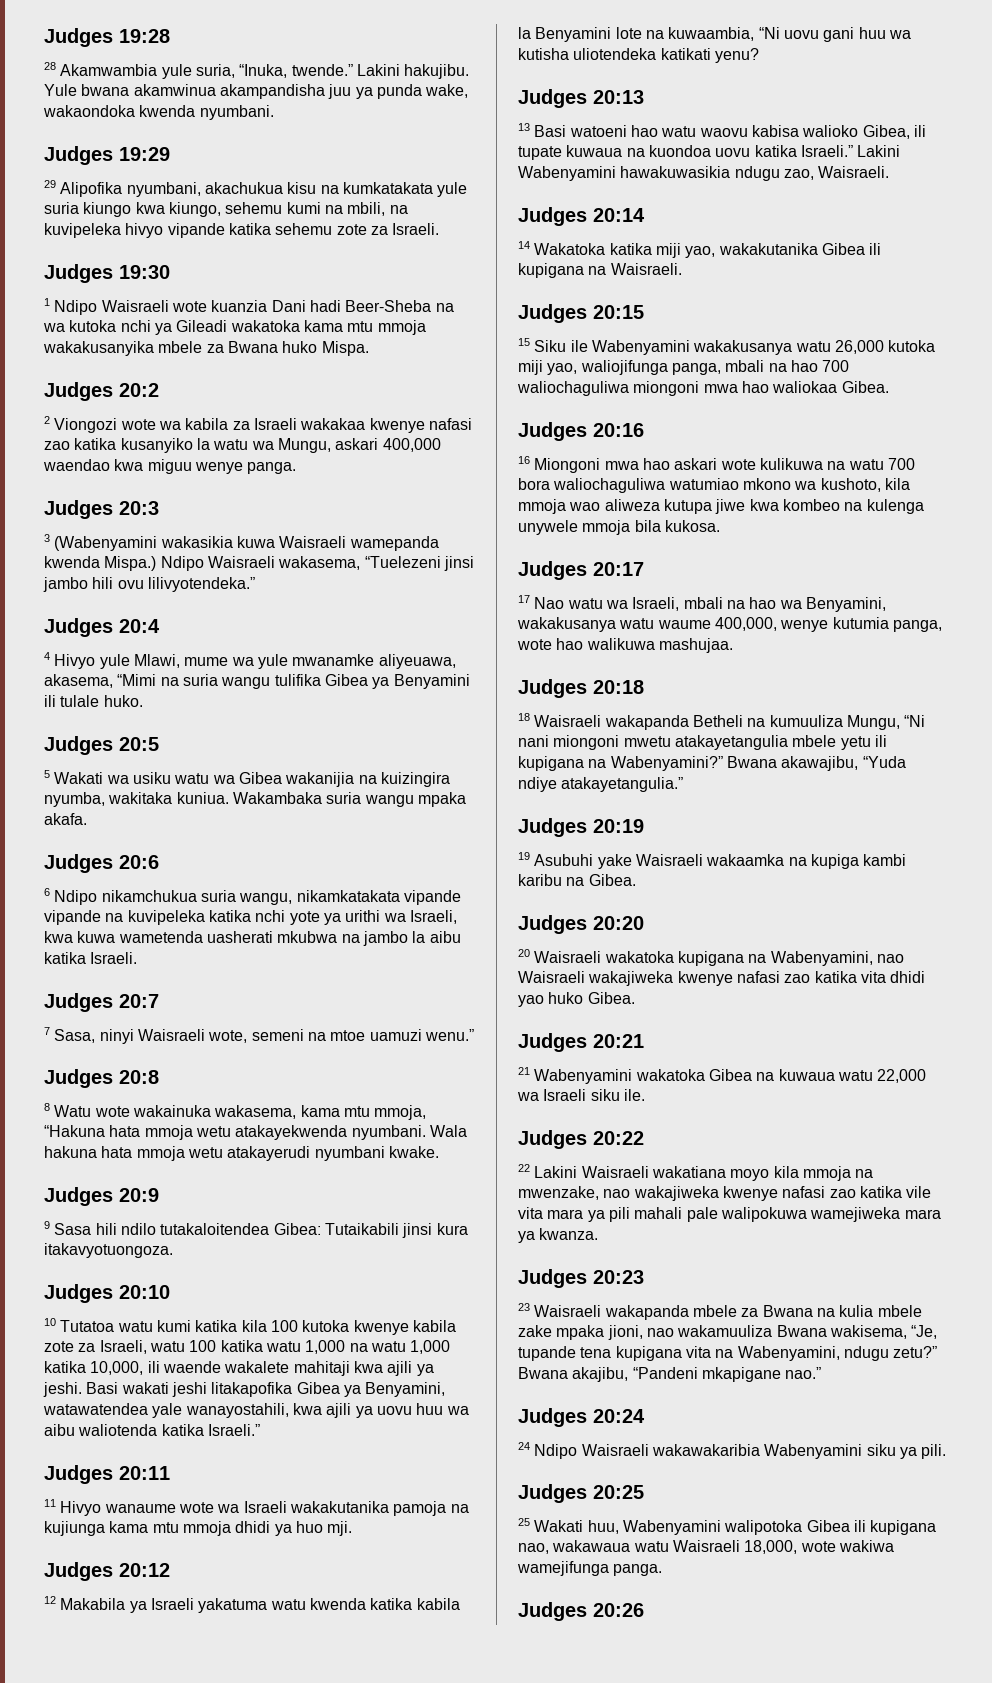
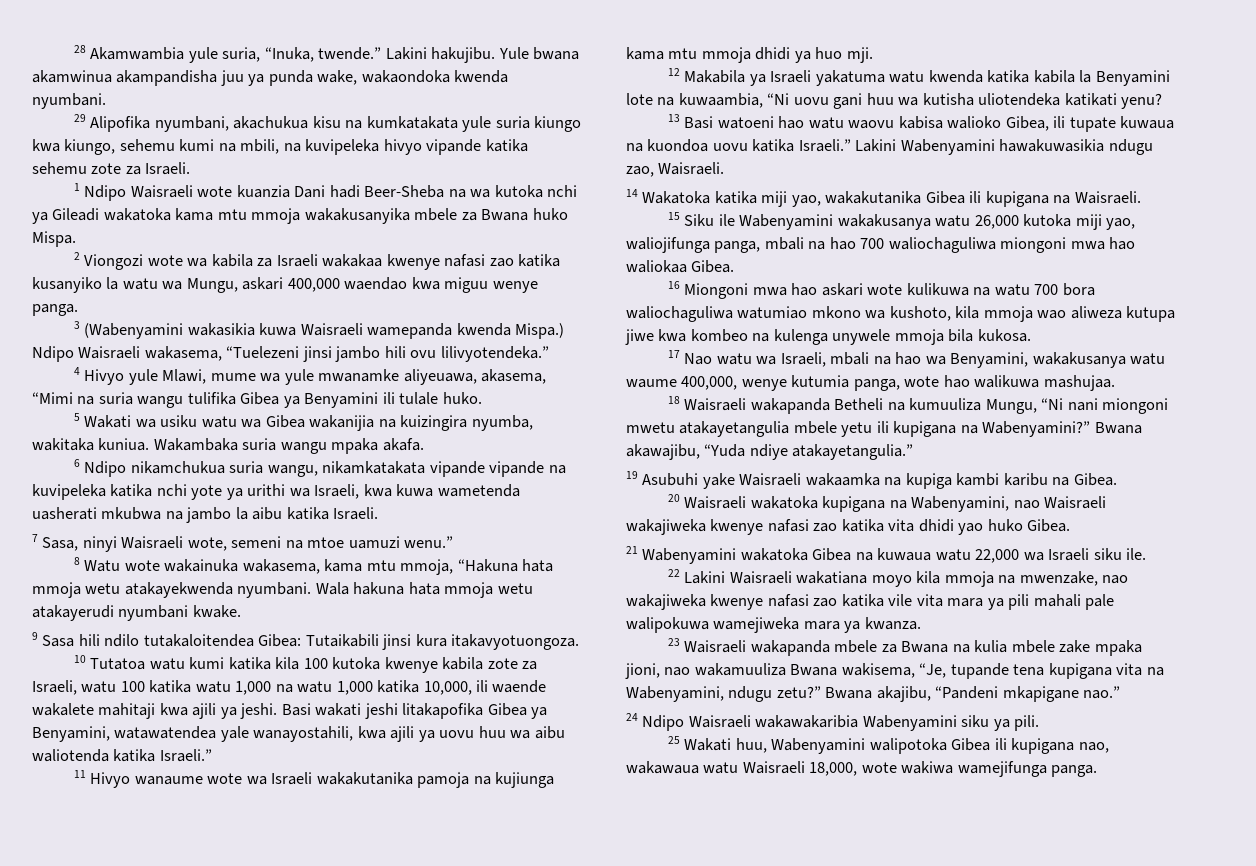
- Judges 19:28
- Judges 19:29
- Judges 19:30
- Judges 20:2
- Judges 20:3
- Judges 20:4
- Judges 20:5
- Judges 20:6
- Judges 20:7
- Judges 20:8
- Judges 20:9
- Judges 20:10
- Judges 20:11
- Judges 20:12
- Judges 20:13
- Judges 20:14
- Judges 20:15
- Judges 20:16
- Judges 20:17
- Judges 20:18
- Judges 20:19
- Judges 20:20
- Judges 20:21
- Judges 20:22
- Judges 20:23
- Judges 20:24
- Judges 20:25
- Judges 20:26

